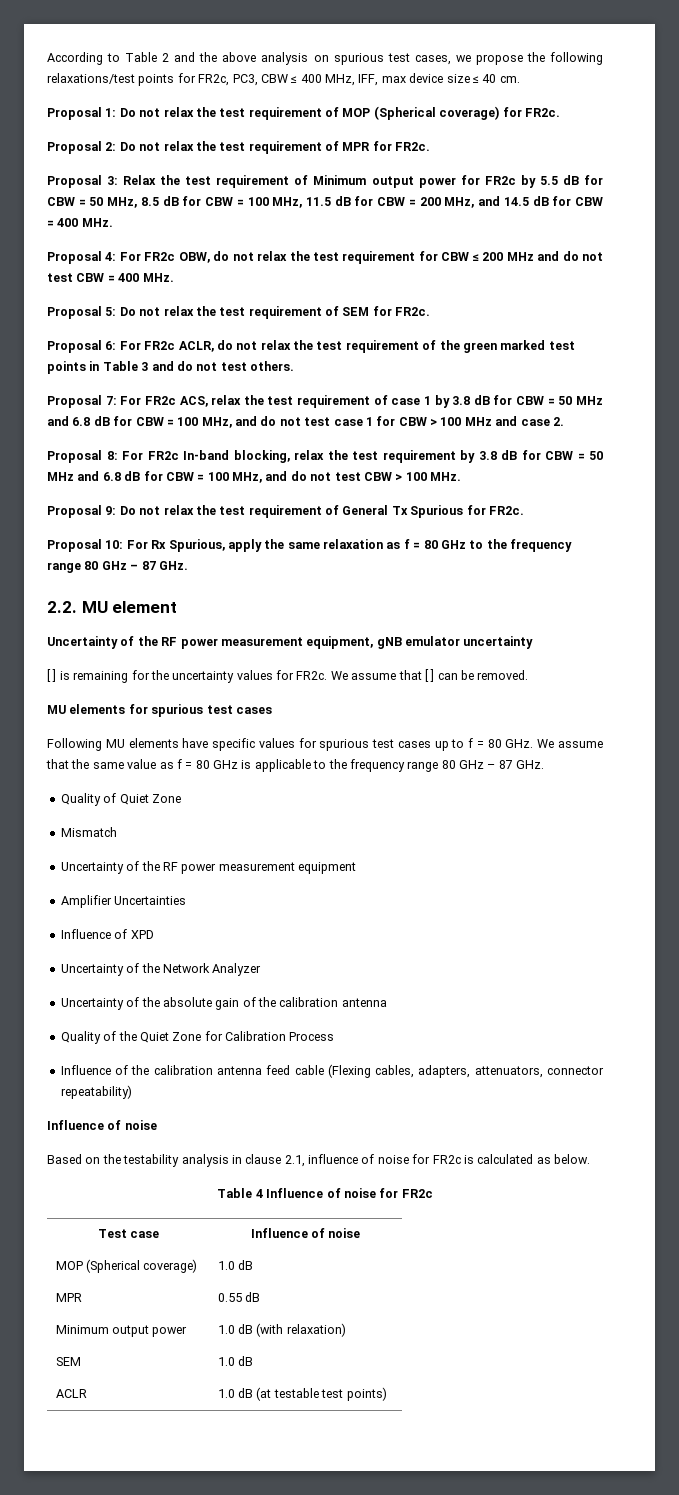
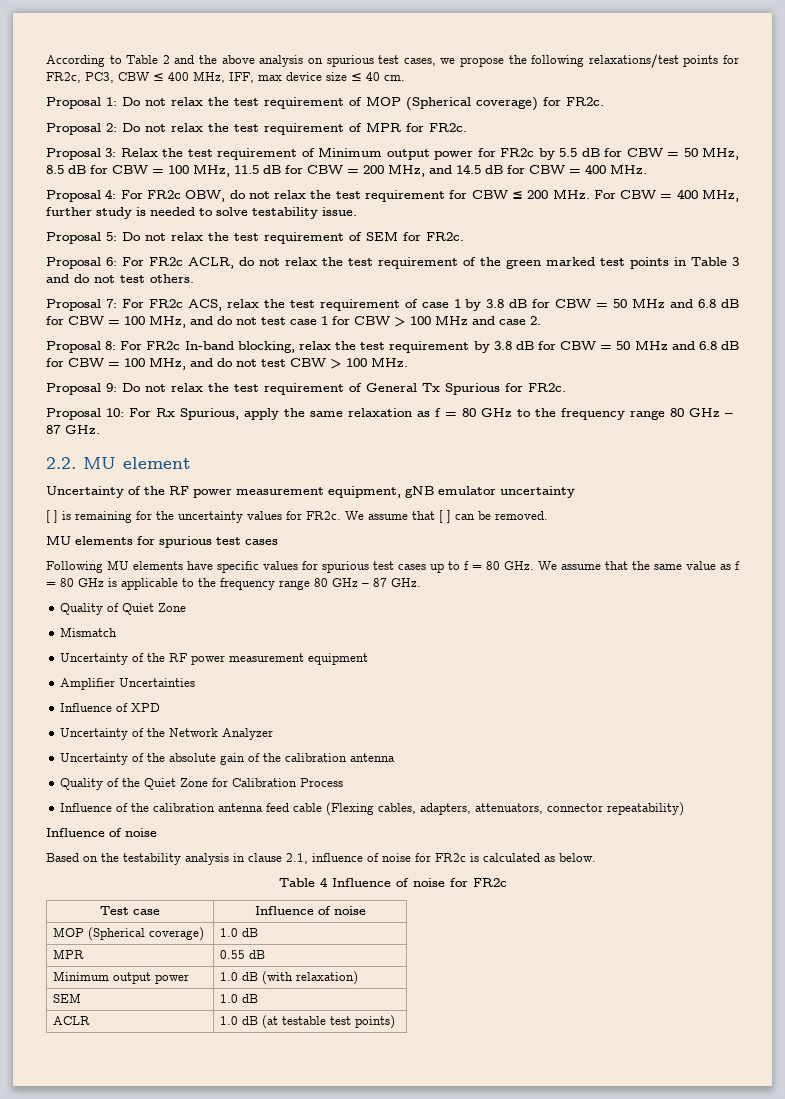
- Proposal 4: For FR2c OBW, do not relax the test requirement for CBW ≤ 200 MHz and do not test CBW = 400 MHz.
+ Proposal 4: For FR2c OBW, do not relax the test requirement for CBW ≤ 200 MHz. For CBW = 400 MHz, further study is needed to solve testability issue.

